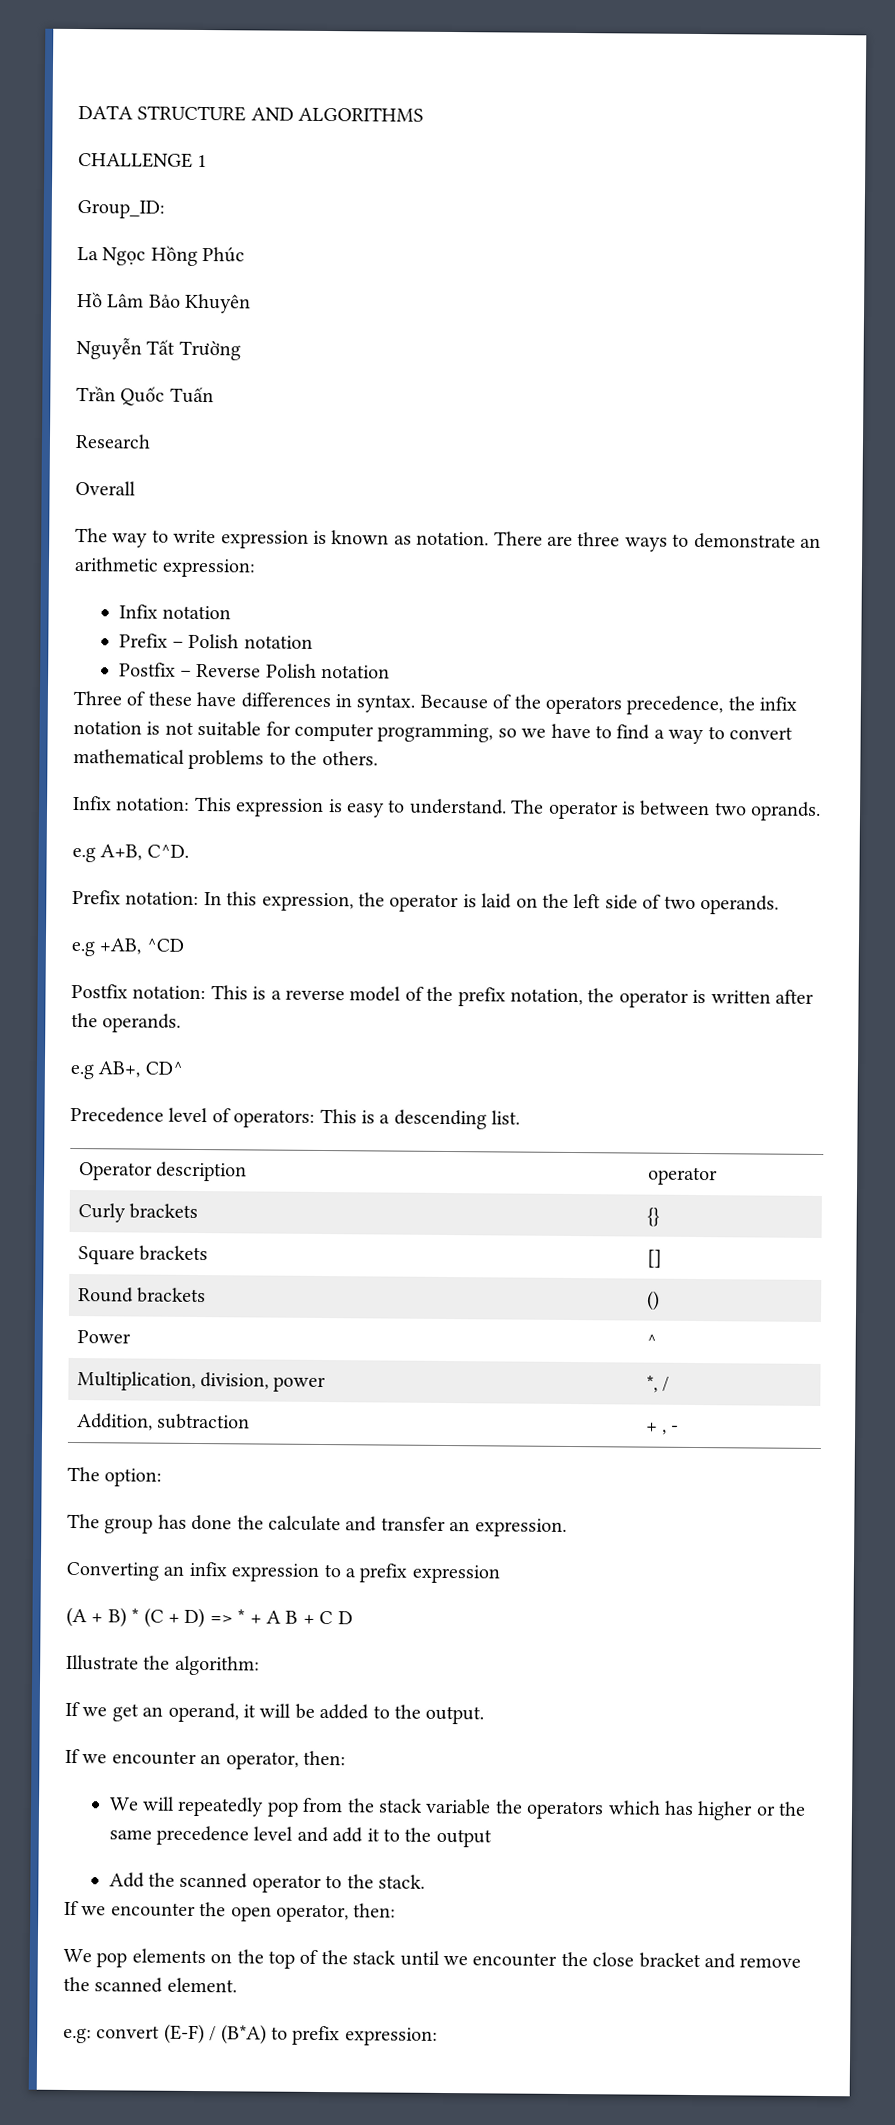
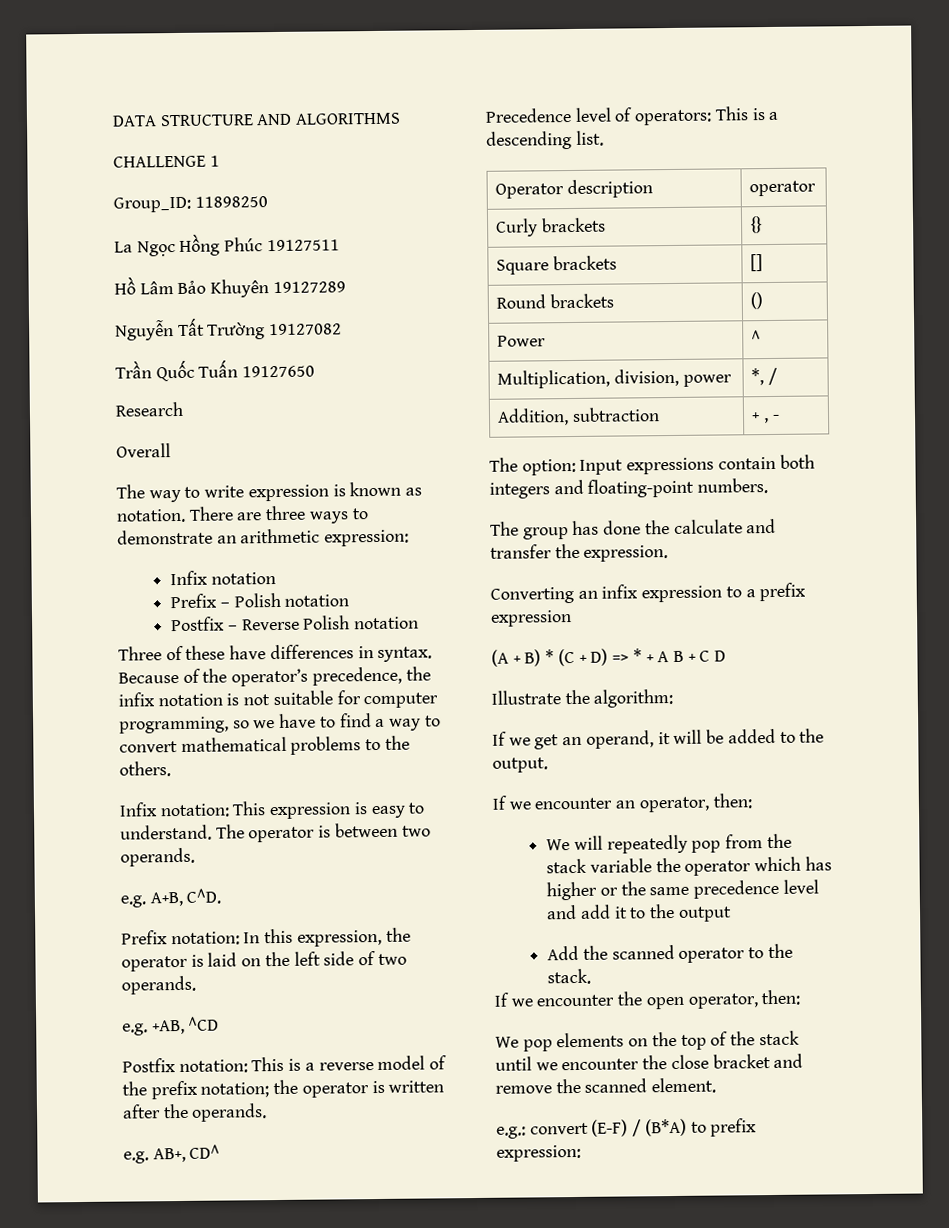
- Group_ID:
+ Group_ID: 11898250
- La Ngọc Hồng Phúc
+ La Ngọc Hồng Phúc 19127511
- Hồ Lâm Bảo Khuyên
+ Hồ Lâm Bảo Khuyên 19127289
- Nguyễn Tất Trường
+ Nguyễn Tất Trường 19127082
- Trần Quốc Tuấn
+ Trần Quốc Tuấn 19127650
- Because of the operators precedence, the infix notation is not suitable for computer programming, so we have to find a way to convert mathematical problems to the others.
+ Because of the operator’s precedence, the infix notation is not suitable for computer programming, so we have to find a way to convert mathematical problems to the others.
- The operator is between two oprands.
- e.g A+B, C^D.
+ The operator is between two operands.
+ e.g. A+B, C^D.
- e.g +AB, ^CD
+ e.g. +AB, ^CD
- Postfix notation: This is a reverse model of the prefix notation, the operator is written after the operands.
+ Postfix notation: This is a reverse model of the prefix notation; the operator is written after the operands.
- e.g AB+, CD^
+ e.g. AB+, CD^
- The option:
+ The option: Input expressions contain both integers and floating-point numbers.
- The group has done the calculate and transfer an expression.
+ The group has done the calculate and transfer the expression.
- We will repeatedly pop from the stack variable the operators which has higher or the same precedence level and add it to the output
+ We will repeatedly pop from the stack variable the operator which has higher or the same precedence level and add it to the output
- e.g: convert (E-F) / (B*A) to prefix expression:
+ e.g.: convert (E-F) / (B*A) to prefix expression:

